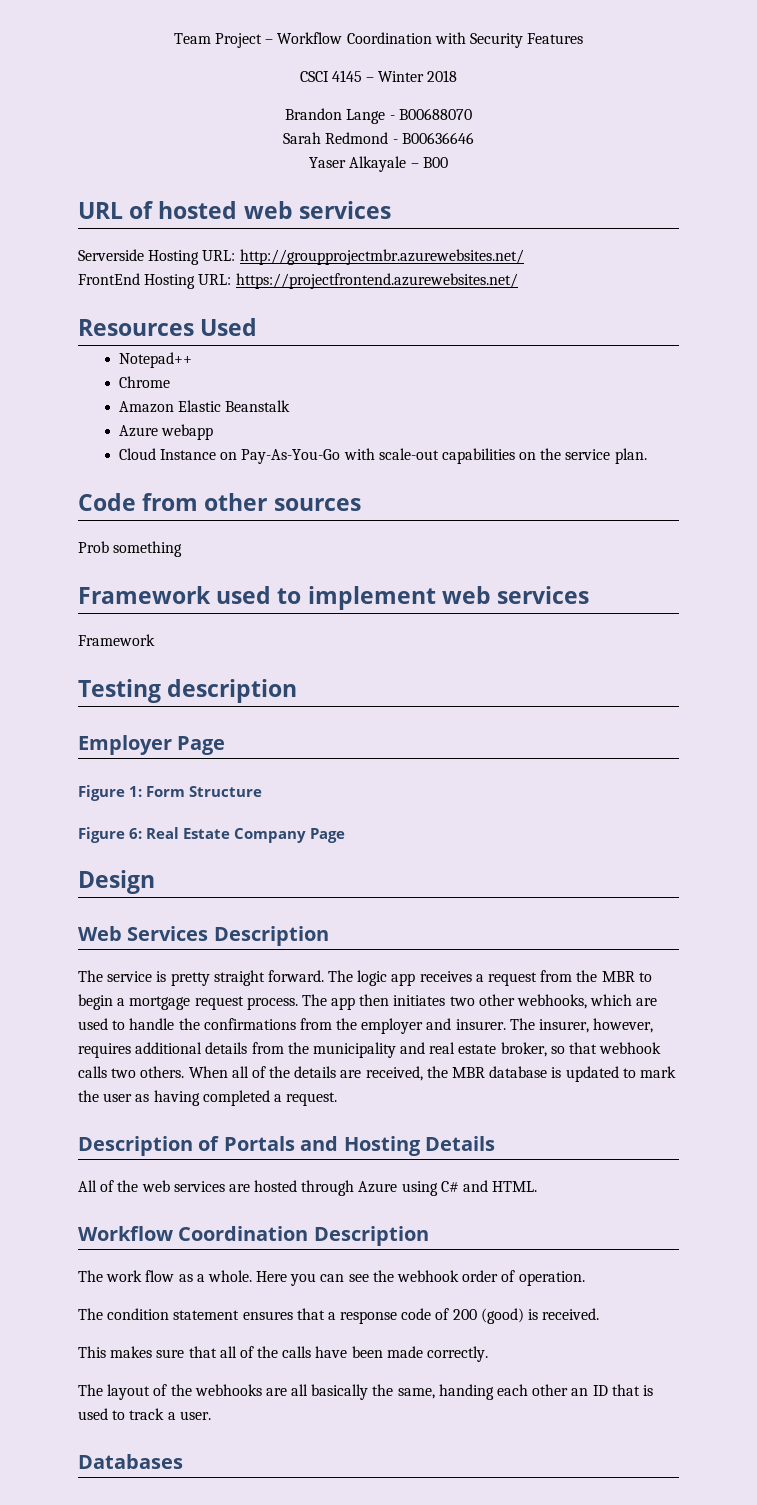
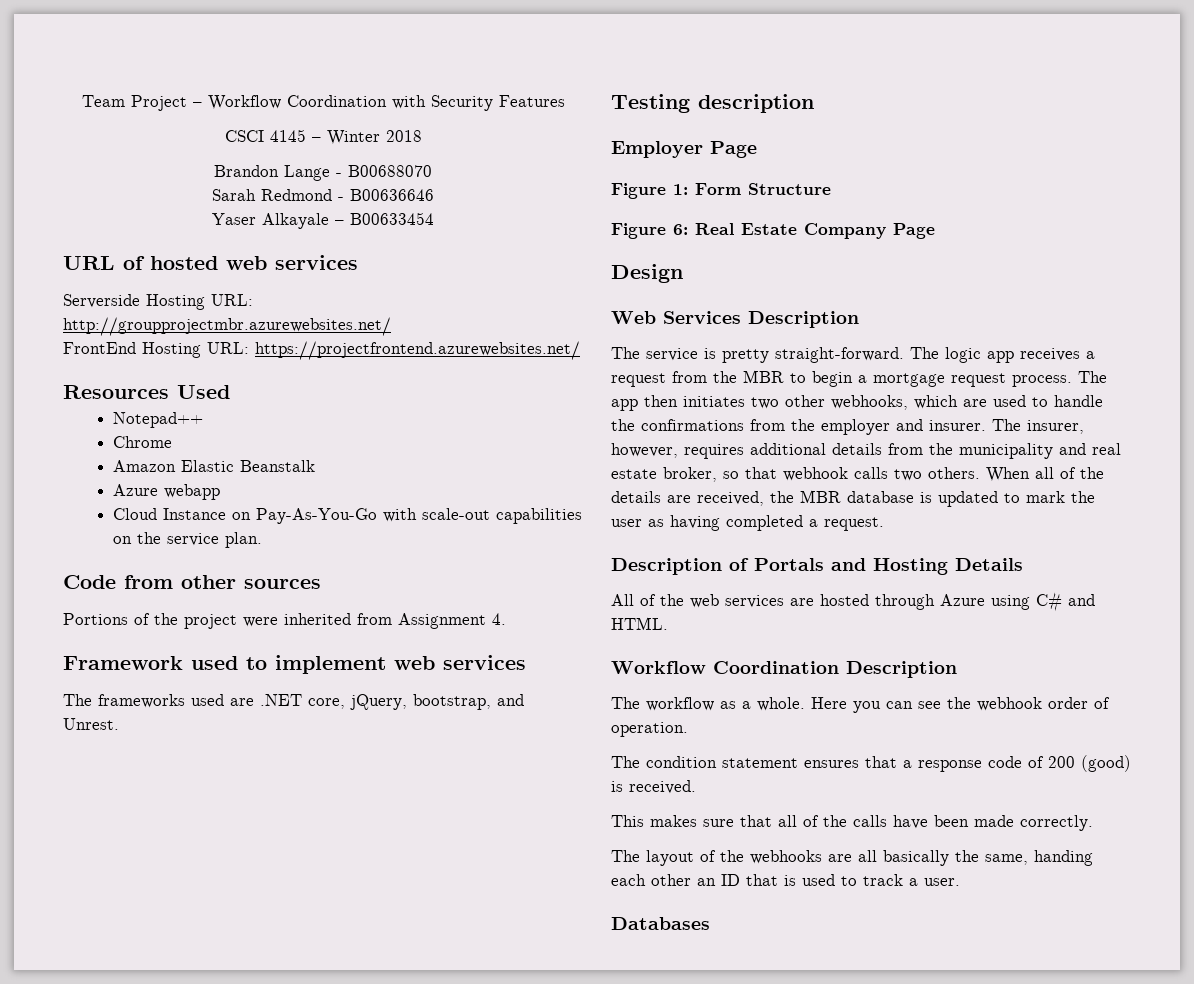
- Yaser Alkayale – B00
+ Yaser Alkayale – B00633454
- Prob something
+ Portions of the project were inherited from Assignment 4.
  Framework used to implement web services
- Framework
+ The frameworks used are .NET core, jQuery, bootstrap, and Unrest.
- The service is pretty straight forward.
+ The service is pretty straight-forward.
- The work flow as a whole.
+ The workflow as a whole.

